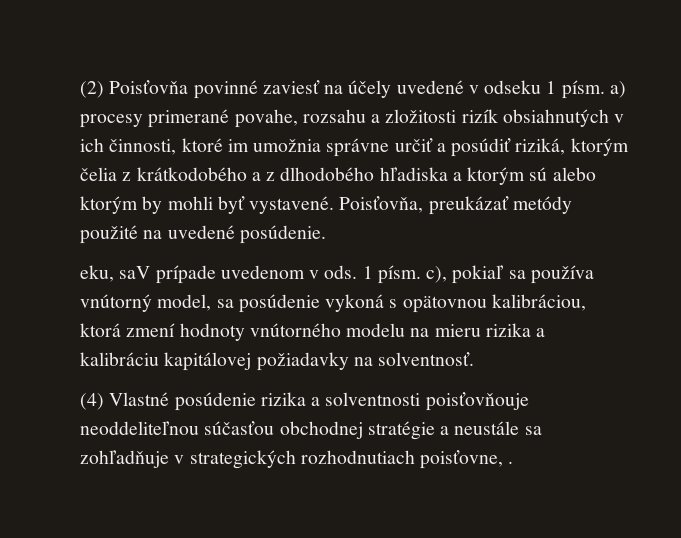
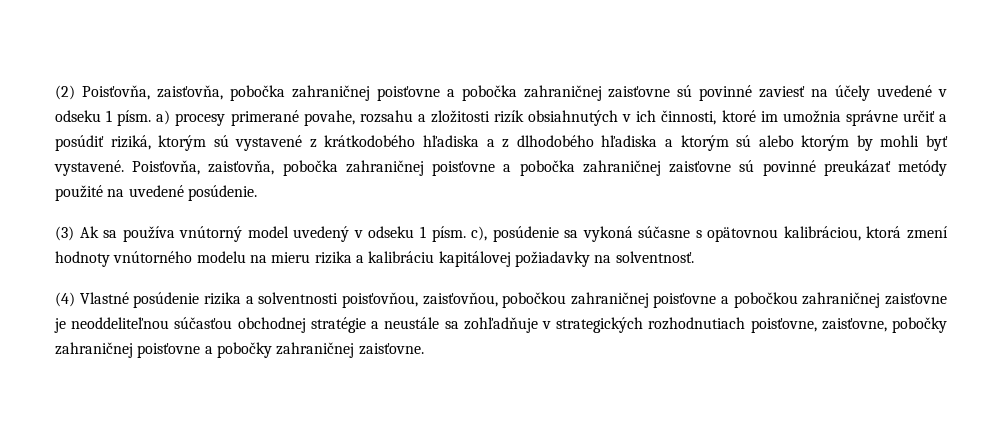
- (2) Poisťovňa povinné zaviesť na účely uvedené v odseku 1 písm. a) procesy primerané povahe, rozsahu a zložitosti rizík obsiahnutých v ich činnosti, ktoré im umožnia správne určiť a posúdiť riziká, ktorým čelia z krátkodobého a z dlhodobého hľadiska a ktorým sú alebo ktorým by mohli byť vystavené.
+ (2) Poisťovňa, zaisťovňa, pobočka zahraničnej poisťovne a pobočka zahraničnej zaisťovne sú povinné zaviesť na účely uvedené v odseku 1 písm. a) procesy primerané povahe, rozsahu a zložitosti rizík obsiahnutých v ich činnosti, ktoré im umožnia správne určiť a posúdiť riziká, ktorým sú vystavené z krátkodobého hľadiska a z dlhodobého hľadiska a ktorým sú alebo ktorým by mohli byť vystavené.
- Poisťovňa, preukázať metódy použité na uvedené posúdenie.
+ Poisťovňa, zaisťovňa, pobočka zahraničnej poisťovne a pobočka zahraničnej zaisťovne sú povinné preukázať metódy použité na uvedené posúdenie.
- eku, saV prípade uvedenom v ods. 1 písm. c), pokiaľ sa používa vnútorný model, sa posúdenie vykoná s opätovnou kalibráciou, ktorá zmení hodnoty vnútorného modelu na mieru rizika a kalibráciu kapitálovej požiadavky na solventnosť.
+ (3) Ak sa používa vnútorný model uvedený v odseku 1 písm. c), posúdenie sa vykoná súčasne s opätovnou kalibráciou, ktorá zmení hodnoty vnútorného modelu na mieru rizika a kalibráciu kapitálovej požiadavky na solventnosť.
- (4) Vlastné posúdenie rizika a solventnosti poisťovňouje neoddeliteľnou súčasťou obchodnej stratégie a neustále sa zohľadňuje v strategických rozhodnutiach poisťovne, .
+ (4) Vlastné posúdenie rizika a solventnosti poisťovňou, zaisťovňou, pobočkou zahraničnej poisťovne a pobočkou zahraničnej zaisťovne je neoddeliteľnou súčasťou obchodnej stratégie a neustále sa zohľadňuje v strategických rozhodnutiach poisťovne, zaisťovne, pobočky zahraničnej poisťovne a pobočky zahraničnej zaisťovne.

